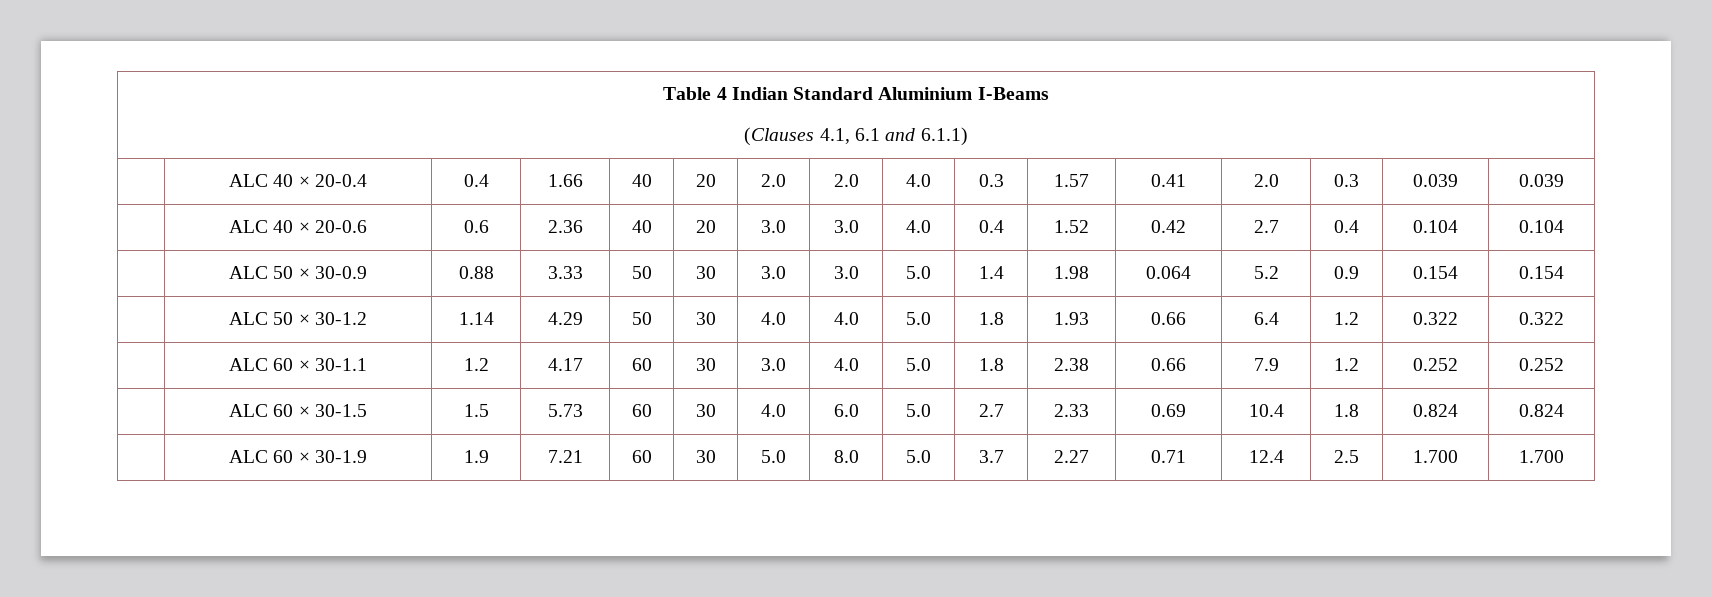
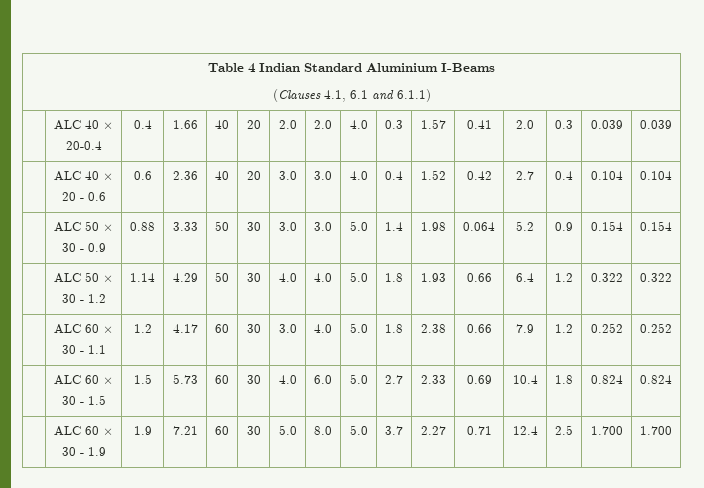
- | ALC 40 × 20-0.6 | 0.6 | 2.36 | 40 | 20 | 3.0 | 3.0 | 4.0 | 0.4 | 1.52 | 0.42 | 2.7 | 0.4 | 0.104 | 0.104
+ | ALC 40 × 20 - 0.6 | 0.6 | 2.36 | 40 | 20 | 3.0 | 3.0 | 4.0 | 0.4 | 1.52 | 0.42 | 2.7 | 0.4 | 0.104 | 0.104
- | ALC 50 × 30-0.9 | 0.88 | 3.33 | 50 | 30 | 3.0 | 3.0 | 5.0 | 1.4 | 1.98 | 0.064 | 5.2 | 0.9 | 0.154 | 0.154
+ | ALC 50 × 30 - 0.9 | 0.88 | 3.33 | 50 | 30 | 3.0 | 3.0 | 5.0 | 1.4 | 1.98 | 0.064 | 5.2 | 0.9 | 0.154 | 0.154
- | ALC 50 × 30-1.2 | 1.14 | 4.29 | 50 | 30 | 4.0 | 4.0 | 5.0 | 1.8 | 1.93 | 0.66 | 6.4 | 1.2 | 0.322 | 0.322
+ | ALC 50 × 30 - 1.2 | 1.14 | 4.29 | 50 | 30 | 4.0 | 4.0 | 5.0 | 1.8 | 1.93 | 0.66 | 6.4 | 1.2 | 0.322 | 0.322
- | ALC 60 × 30-1.1 | 1.2 | 4.17 | 60 | 30 | 3.0 | 4.0 | 5.0 | 1.8 | 2.38 | 0.66 | 7.9 | 1.2 | 0.252 | 0.252
+ | ALC 60 × 30 - 1.1 | 1.2 | 4.17 | 60 | 30 | 3.0 | 4.0 | 5.0 | 1.8 | 2.38 | 0.66 | 7.9 | 1.2 | 0.252 | 0.252
- | ALC 60 × 30-1.5 | 1.5 | 5.73 | 60 | 30 | 4.0 | 6.0 | 5.0 | 2.7 | 2.33 | 0.69 | 10.4 | 1.8 | 0.824 | 0.824
+ | ALC 60 × 30 - 1.5 | 1.5 | 5.73 | 60 | 30 | 4.0 | 6.0 | 5.0 | 2.7 | 2.33 | 0.69 | 10.4 | 1.8 | 0.824 | 0.824
- | ALC 60 × 30-1.9 | 1.9 | 7.21 | 60 | 30 | 5.0 | 8.0 | 5.0 | 3.7 | 2.27 | 0.71 | 12.4 | 2.5 | 1.700 | 1.700
+ | ALC 60 × 30 - 1.9 | 1.9 | 7.21 | 60 | 30 | 5.0 | 8.0 | 5.0 | 3.7 | 2.27 | 0.71 | 12.4 | 2.5 | 1.700 | 1.700

